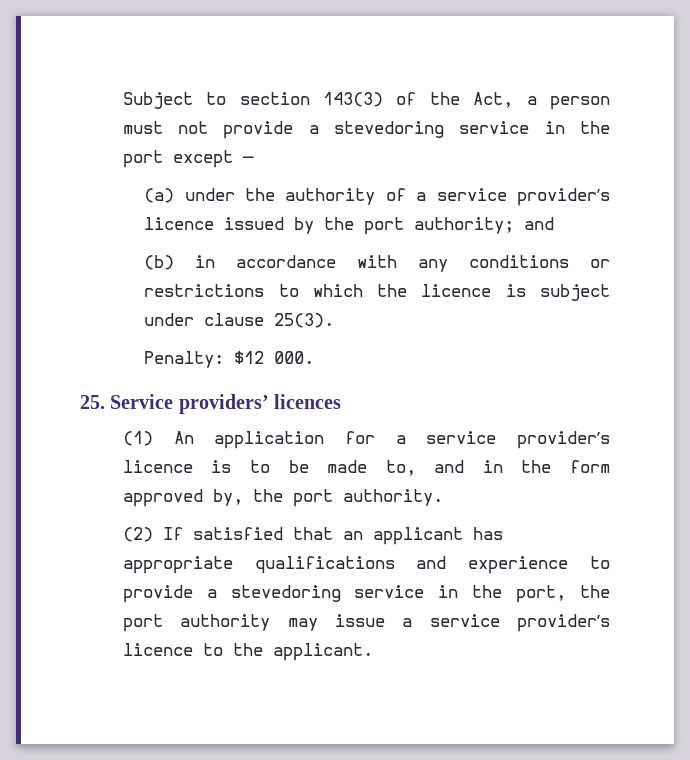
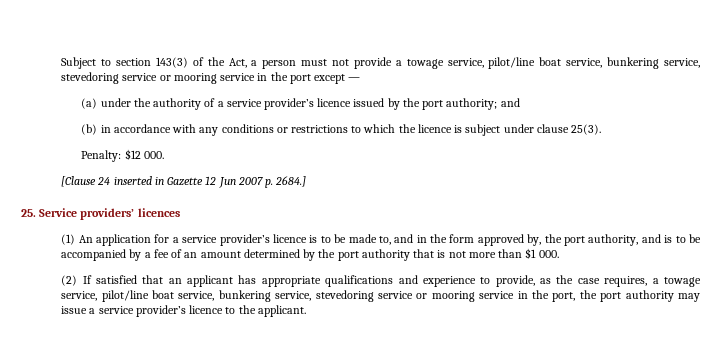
- Subject to section 143(3) of the Act, a person must not provide a stevedoring service in the port except —
+ Subject to section 143(3) of the Act, a person must not provide a towage service, pilot/line boat service, bunkering service, stevedoring service or mooring service in the port except —
+ [Clause 24 inserted in Gazette 12 Jun 2007 p. 2684.]
- (1) An application for a service provider’s licence is to be made to, and in the form approved by, the port authority.
+ (1) An application for a service provider’s licence is to be made to, and in the form approved by, the port authority, and is to be accompanied by a fee of an amount determined by the port authority that is not more than $1 000.
- (2) If satisfied that an applicant has appropriate qualifications and experience to provide a stevedoring service in the port, the port authority may issue a service provider’s licence to the applicant.
+ (2) If satisfied that an applicant has appropriate qualifications and experience to provide, as the case requires, a towage service, pilot/line boat service, bunkering service, stevedoring service or mooring service in the port, the port authority may issue a service provider’s licence to the applicant.

